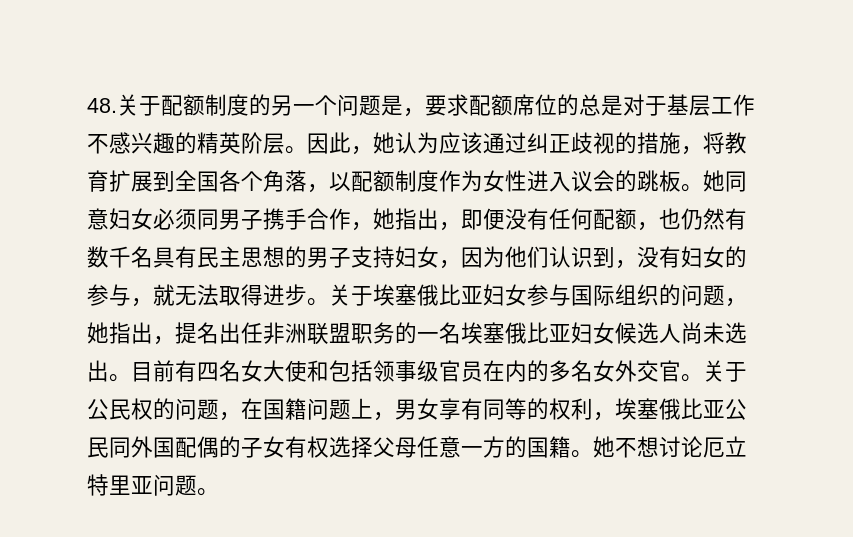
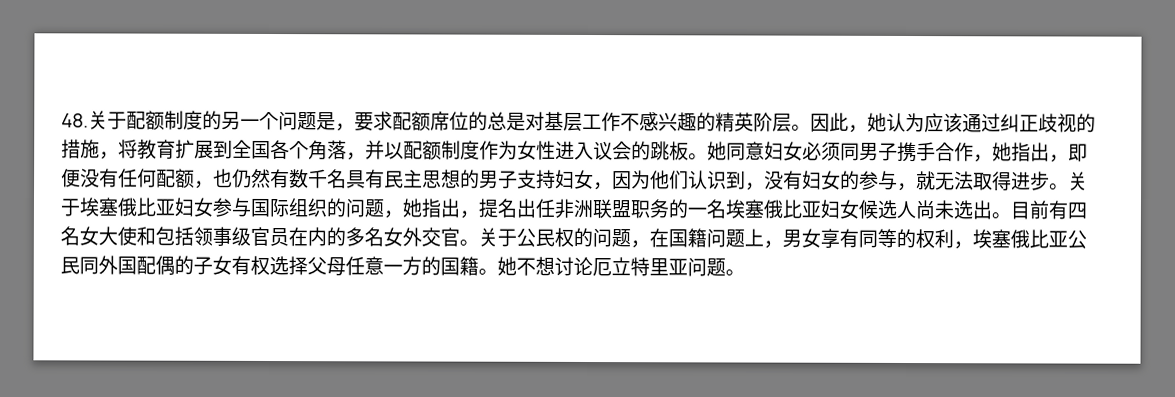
- 48.关于配额制度的另一个问题是，要求配额席位的总是对于基层工作不感兴趣的精英阶层。
+ 48.关于配额制度的另一个问题是，要求配额席位的总是对基层工作不感兴趣的精英阶层。
- 因此，她认为应该通过纠正歧视的措施，将教育扩展到全国各个角落，以配额制度作为女性进入议会的跳板。
+ 因此，她认为应该通过纠正歧视的措施，将教育扩展到全国各个角落，并以配额制度作为女性进入议会的跳板。

